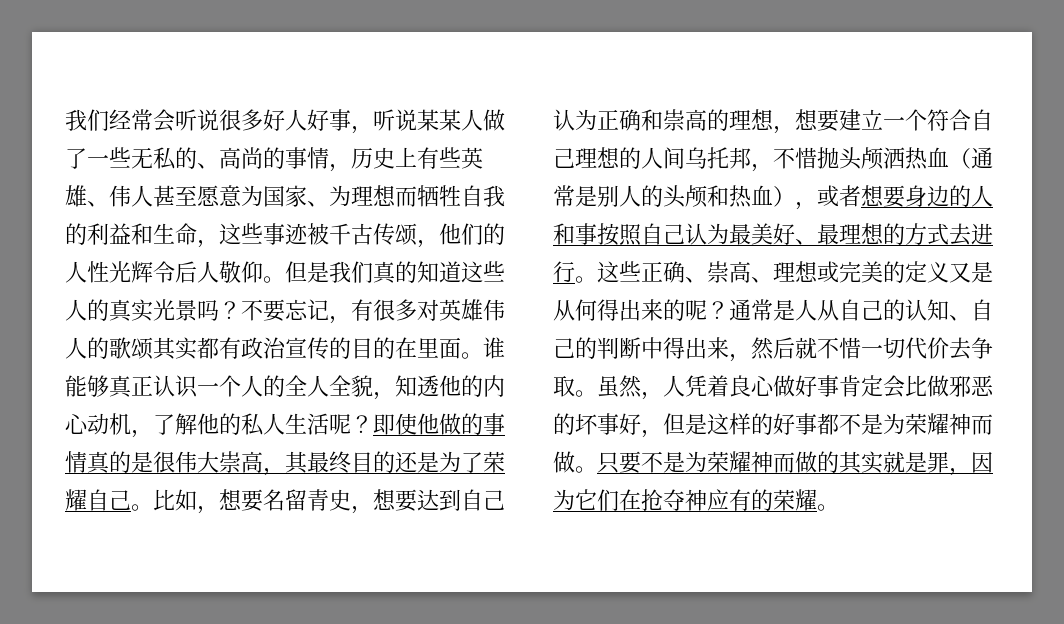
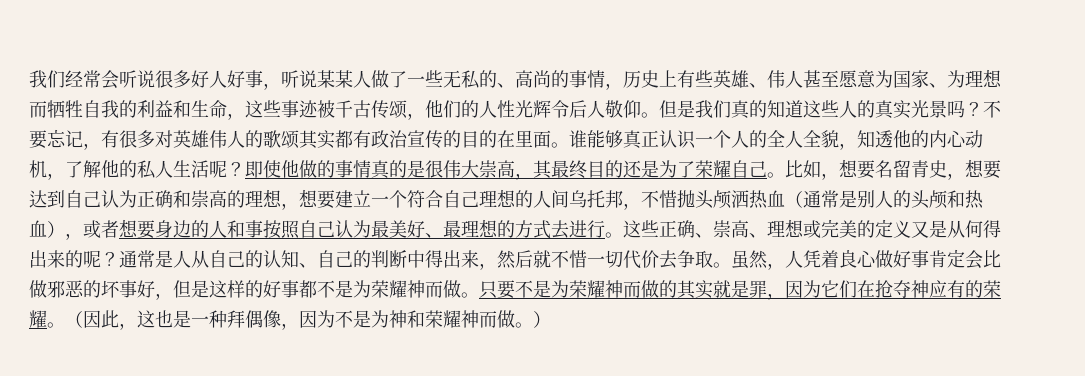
+ （因此，这也是一种拜偶像，因为不是为神和荣耀神而做。）

